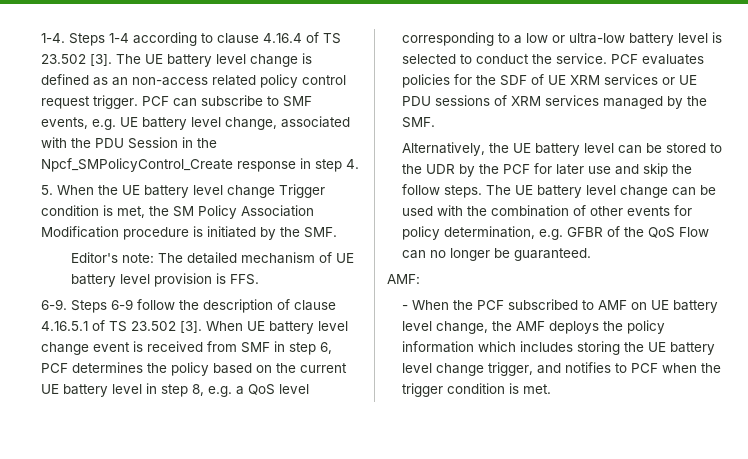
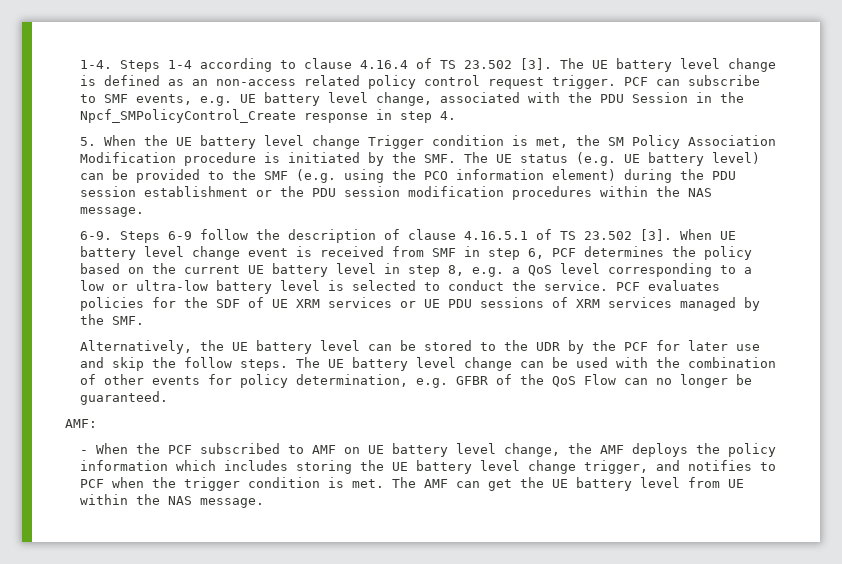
- 5. When the UE battery level change Trigger condition is met, the SM Policy Association Modification procedure is initiated by the SMF.
- Editor's note: The detailed mechanism of UE battery level provision is FFS.
+ 5. When the UE battery level change Trigger condition is met, the SM Policy Association Modification procedure is initiated by the SMF. The UE status (e.g. UE battery level) can be provided to the SMF (e.g. using the PCO information element) during the PDU session establishment or the PDU session modification procedures within the NAS message.
+ The AMF can get the UE battery level from UE within the NAS message.

